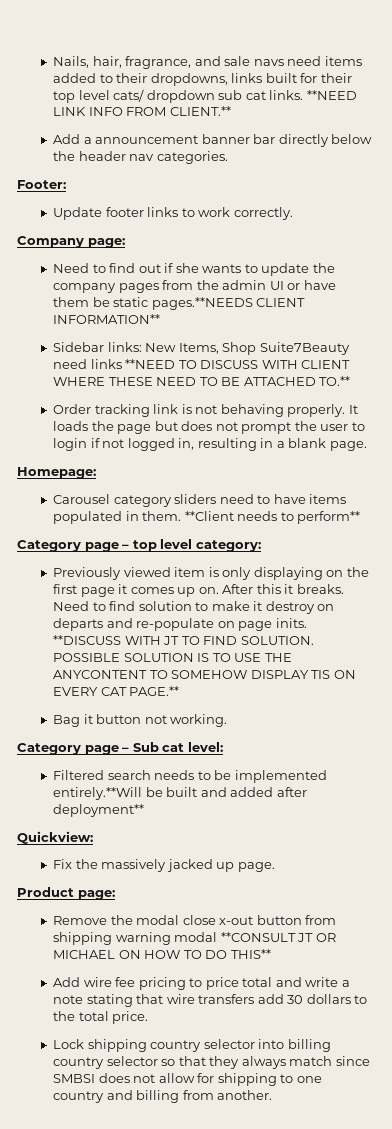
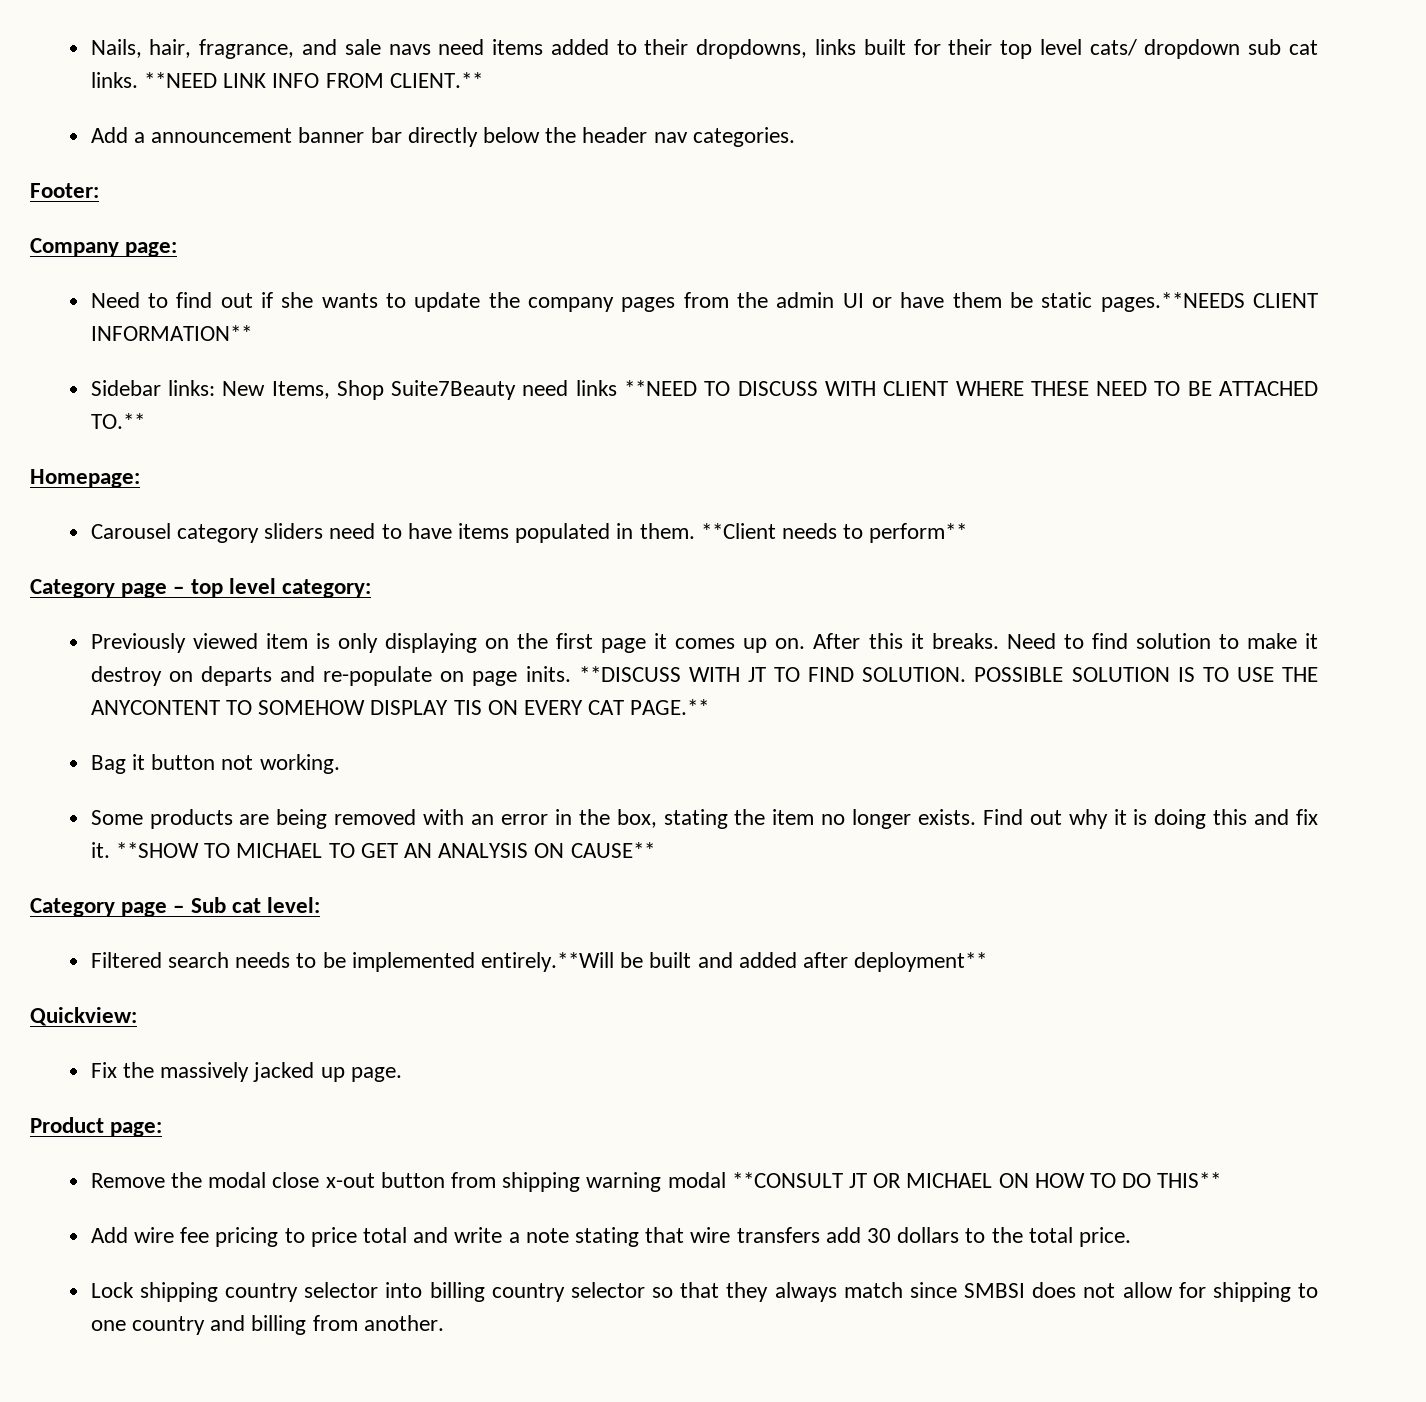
- Update footer links to work correctly.
- Order tracking link is not behaving properly. It loads the page but does not prompt the user to login if not logged in, resulting in a blank page.
+ Some products are being removed with an error in the box, stating the item no longer exists. Find out why it is doing this and fix it. **SHOW TO MICHAEL TO GET AN ANALYSIS ON CAUSE**

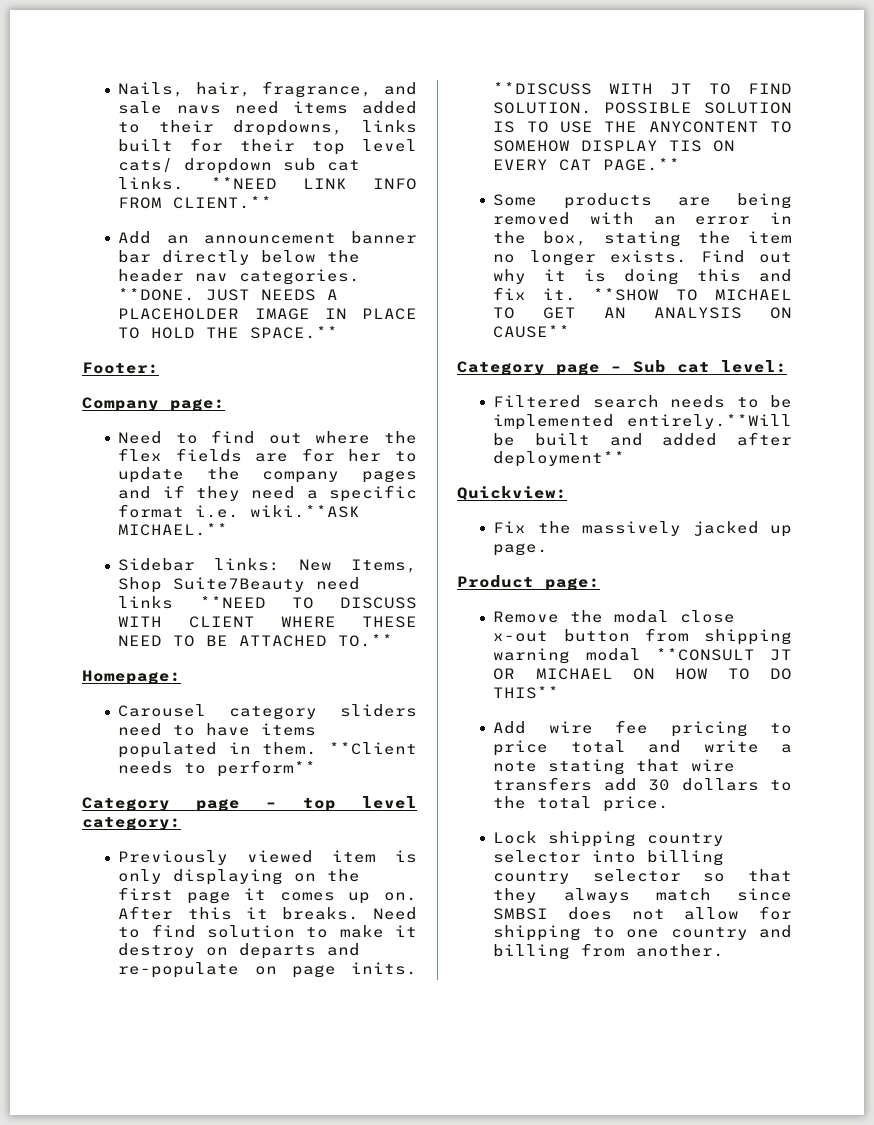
- Add a announcement banner bar directly below the header nav categories.
+ Add an announcement banner bar directly below the header nav categories. **DONE. JUST NEEDS A PLACEHOLDER IMAGE IN PLACE TO HOLD THE SPACE.**
- Need to find out if she wants to update the company pages from the admin UI or have them be static pages.**NEEDS CLIENT INFORMATION**
+ Need to find out where the flex fields are for her to update the company pages and if they need a specific format i.e. wiki.**ASK MICHAEL.**
- Bag it button not working.

